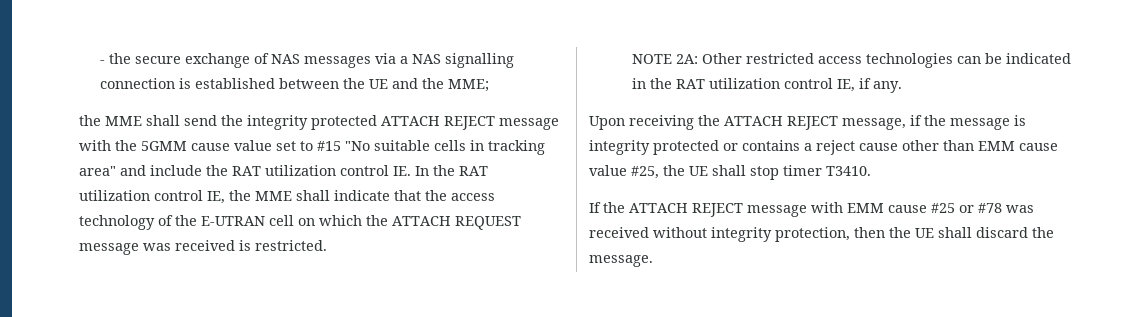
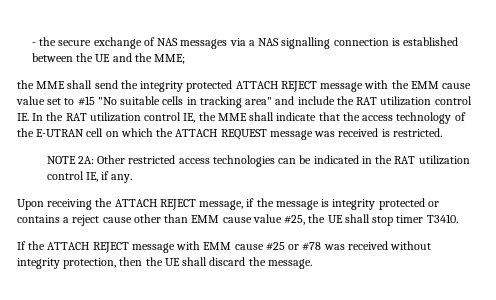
- the MME shall send the integrity protected ATTACH REJECT message with the 5GMM cause value set to #15 "No suitable cells in tracking area" and include the RAT utilization control IE. In the RAT utilization control IE, the MME shall indicate that the access technology of the E-UTRAN cell on which the ATTACH REQUEST message was received is restricted.
+ the MME shall send the integrity protected ATTACH REJECT message with the EMM cause value set to #15 "No suitable cells in tracking area" and include the RAT utilization control IE. In the RAT utilization control IE, the MME shall indicate that the access technology of the E-UTRAN cell on which the ATTACH REQUEST message was received is restricted.

